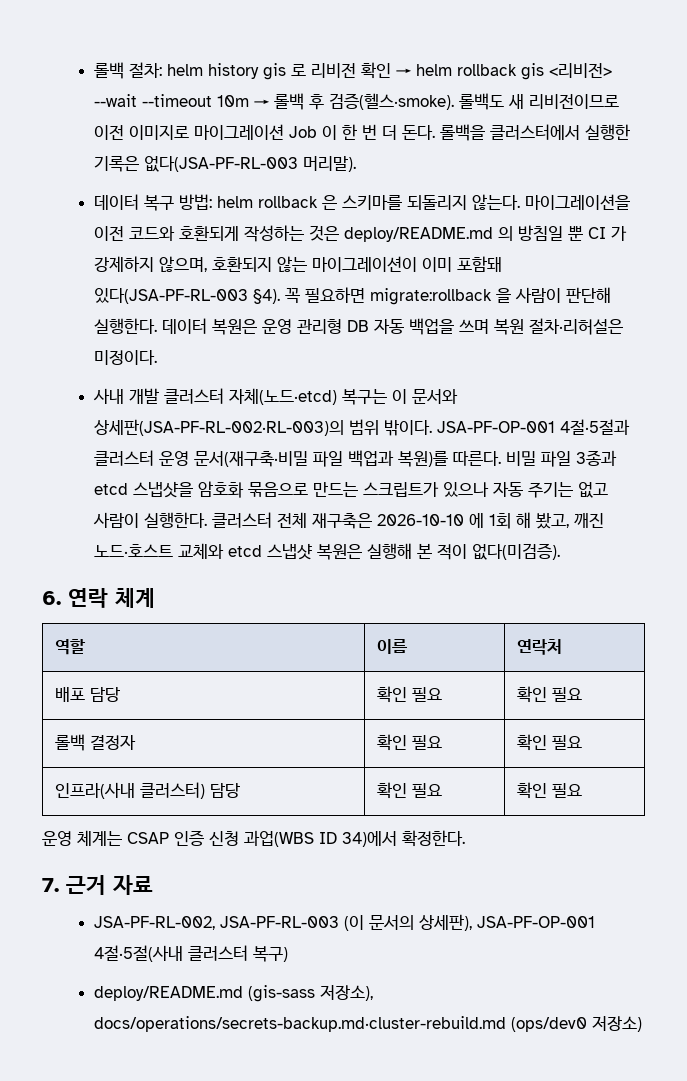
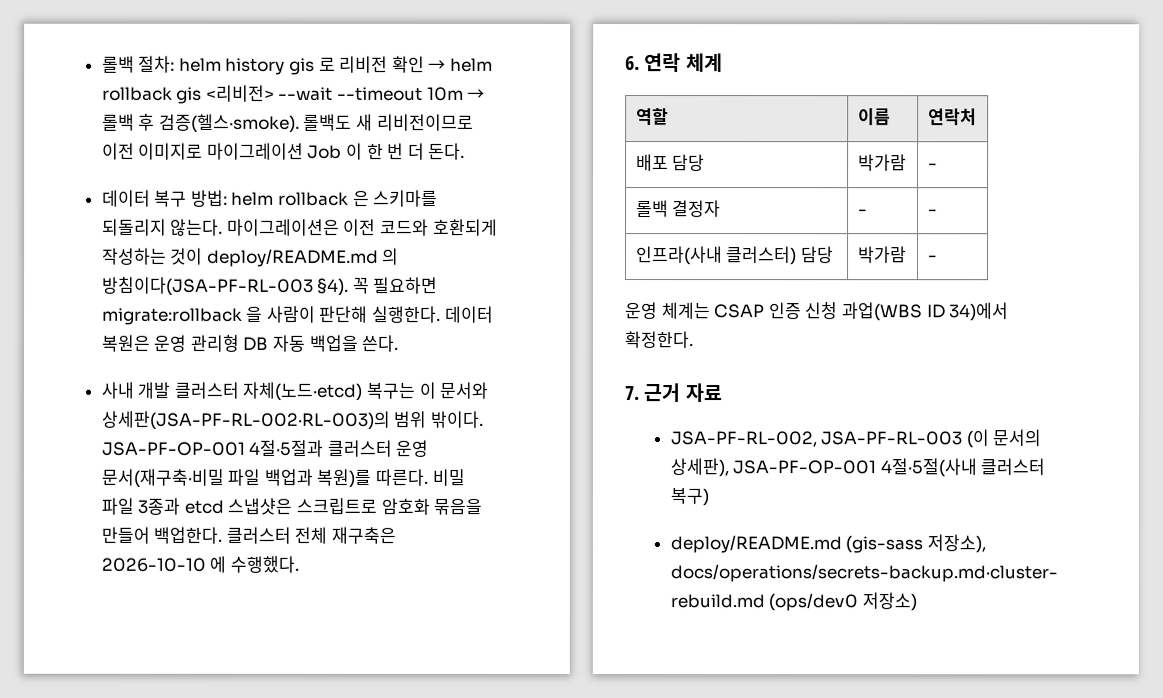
- 롤백을 클러스터에서 실행한 기록은 없다(JSA-PF-RL-003 머리말).
- 마이그레이션을 이전 코드와 호환되게 작성하는 것은 deploy/README.md 의 방침일 뿐 CI 가 강제하지 않으며, 호환되지 않는 마이그레이션이 이미 포함돼 있다(JSA-PF-RL-003 §4).
+ 마이그레이션은 이전 코드와 호환되게 작성하는 것이 deploy/README.md 의 방침이다(JSA-PF-RL-003 §4).
- 데이터 복원은 운영 관리형 DB 자동 백업을 쓰며 복원 절차·리허설은 미정이다.
+ 데이터 복원은 운영 관리형 DB 자동 백업을 쓴다.
- 비밀 파일 3종과 etcd 스냅샷을 암호화 묶음으로 만드는 스크립트가 있으나 자동 주기는 없고 사람이 실행한다.
+ 비밀 파일 3종과 etcd 스냅샷은 스크립트로 암호화 묶음을 만들어 백업한다.
- 클러스터 전체 재구축은 2026-10-10 에 1회 해 봤고, 깨진 노드·호스트 교체와 etcd 스냅샷 복원은 실행해 본 적이 없다(미검증).
+ 클러스터 전체 재구축은 2026-10-10 에 수행했다.
- 배포 담당 | 확인 필요 | 확인 필요
- 롤백 결정자 | 확인 필요 | 확인 필요
+ 배포 담당 | 박가람 | -
+ 롤백 결정자 | - | -
- 인프라(사내 클러스터) 담당 | 확인 필요 | 확인 필요
+ 인프라(사내 클러스터) 담당 | 박가람 | -

